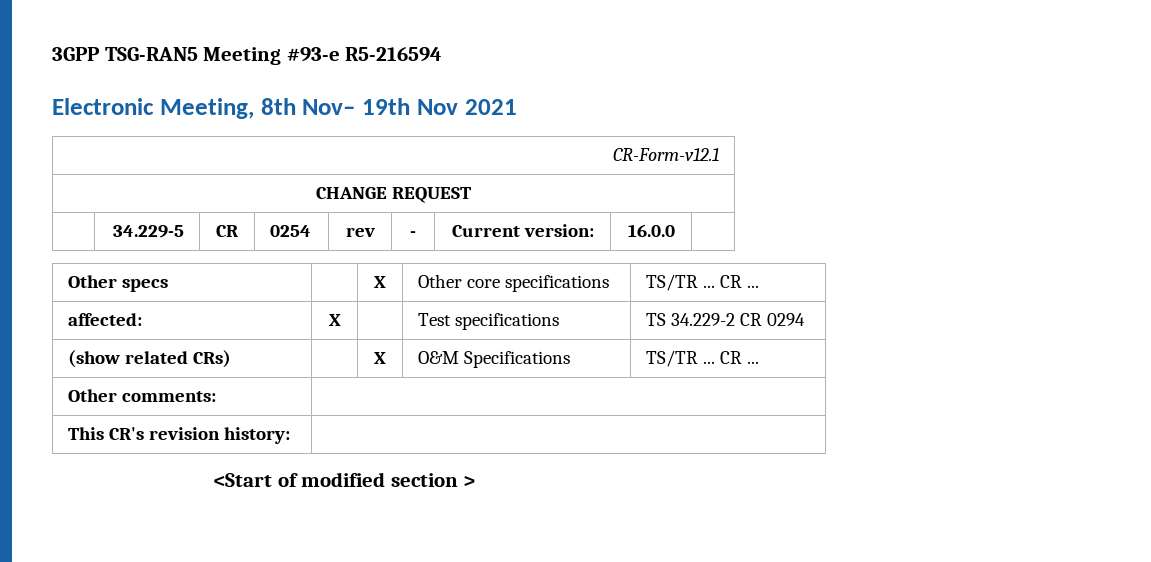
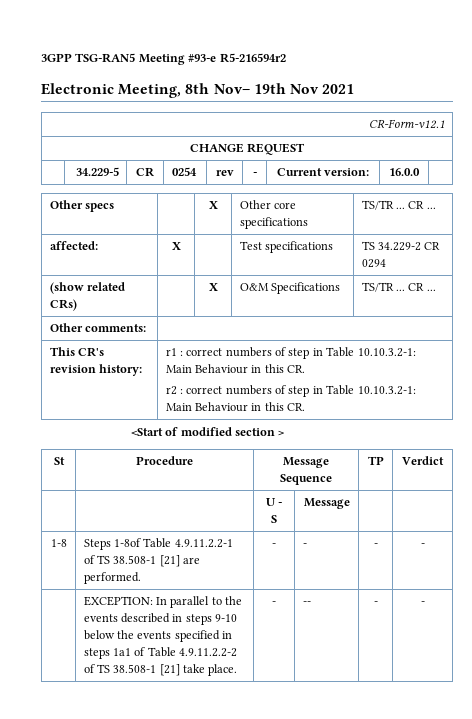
- 3GPP TSG-RAN5 Meeting #93-e R5-216594
+ 3GPP TSG-RAN5 Meeting #93-e R5-216594r2
- This CR's revision history: |
+ This CR's revision history: | r1 : correct numbers of step in Table 10.10.3.2-1: Main Behaviour in this CR.
+ r2 : correct numbers of step in Table 10.10.3.2-1: Main Behaviour in this CR.
+ St | Procedure | Message Sequence | TP | Verdict
+ | | U - S | Message | |
+ 1-8 | Steps 1-8of Table 4.9.11.2.2-1 of TS 38.508-1 [21] are performed. | - | - | - | -
+ | EXCEPTION: In parallel to the events described in steps 9-10 below the events specified in steps 1a1 of Table 4.9.11.2.2-2 of TS 38.508-1 [21] take place. | - | -- | - | -

